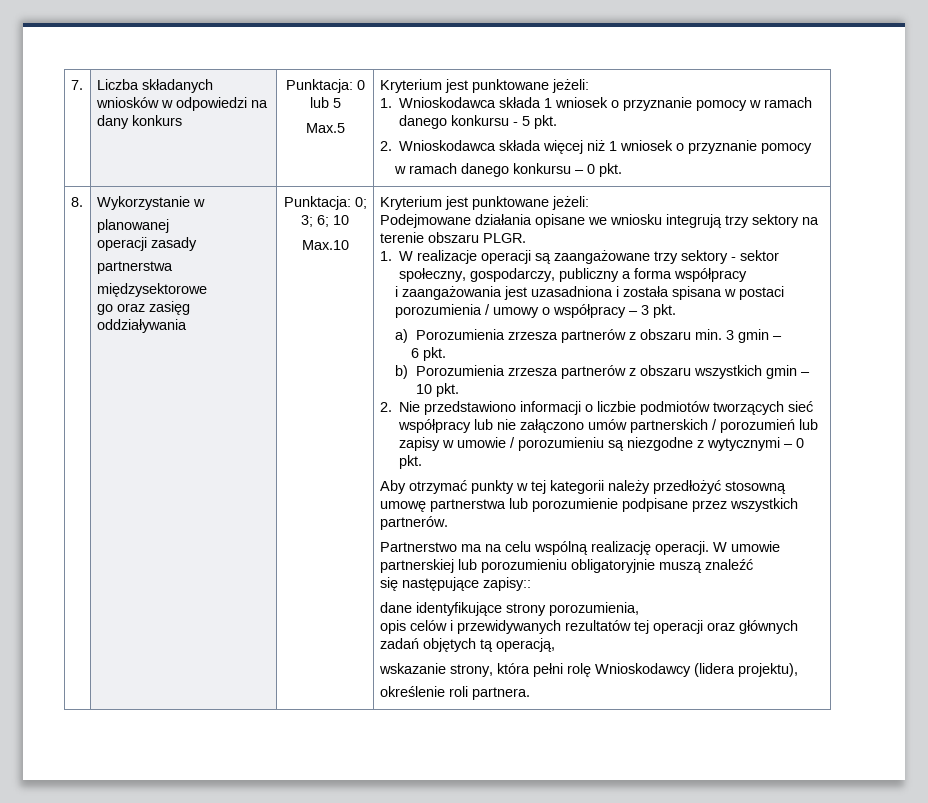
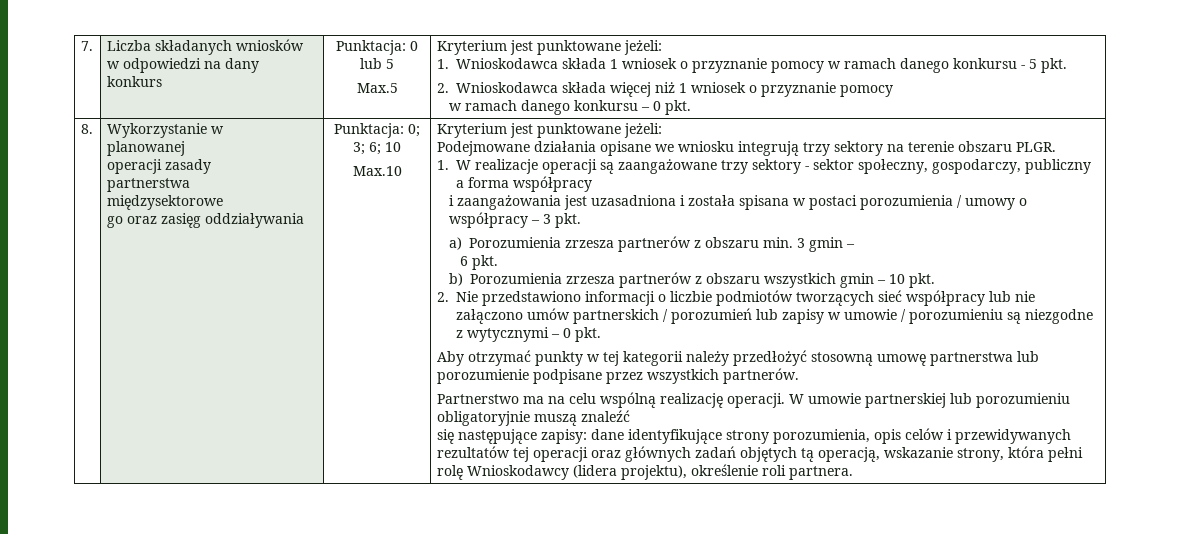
- się następujące zapisy::
- dane identyfikujące strony porozumienia,
- opis celów i przewidywanych rezultatów tej operacji oraz głównych zadań objętych tą operacją,
- wskazanie strony, która pełni rolę Wnioskodawcy (lidera projektu),
- określenie roli partnera.
+ się następujące zapisy: dane identyfikujące strony porozumienia, opis celów i przewidywanych rezultatów tej operacji oraz głównych zadań objętych tą operacją, wskazanie strony, która pełni rolę Wnioskodawcy (lidera projektu), określenie roli partnera.

